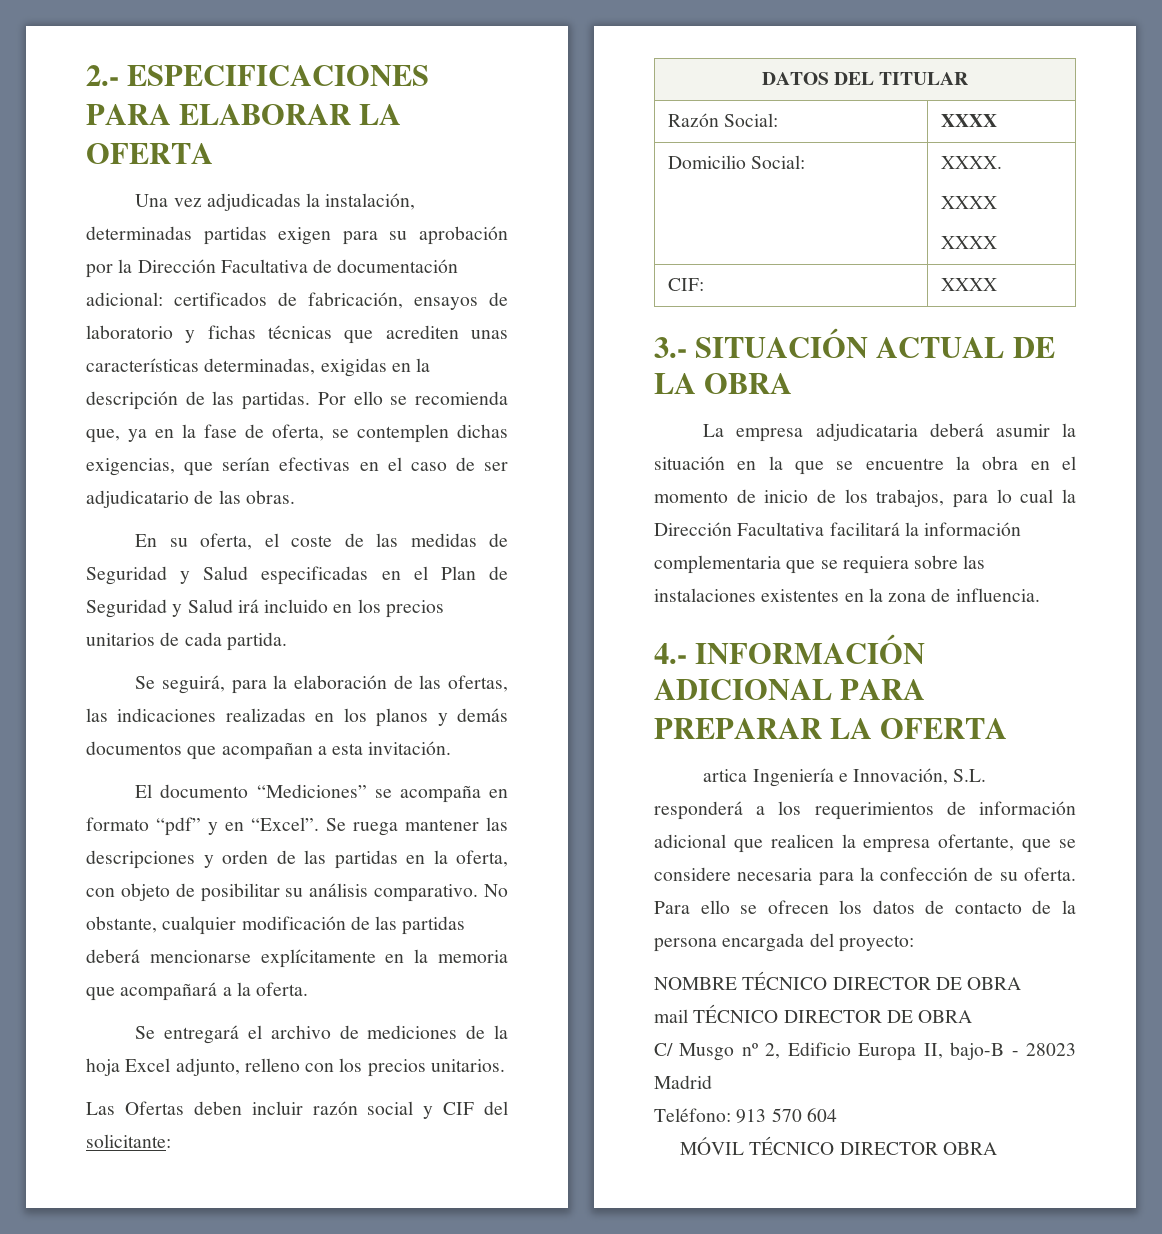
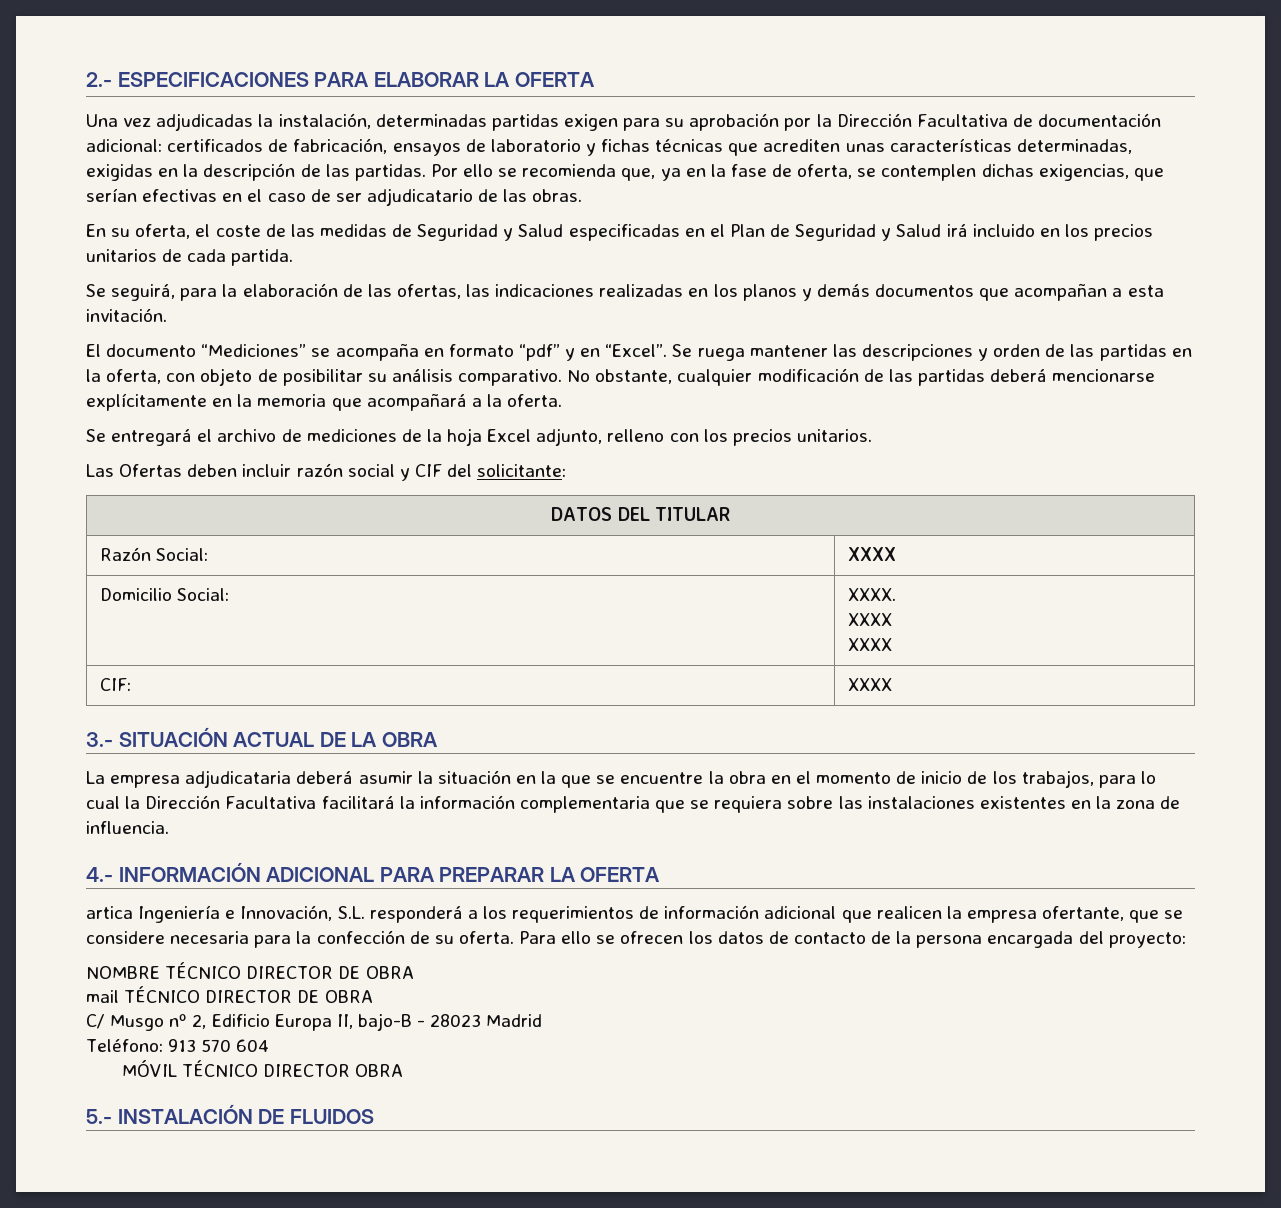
+ 5.- INSTALACIÓN DE FLUIDOS

